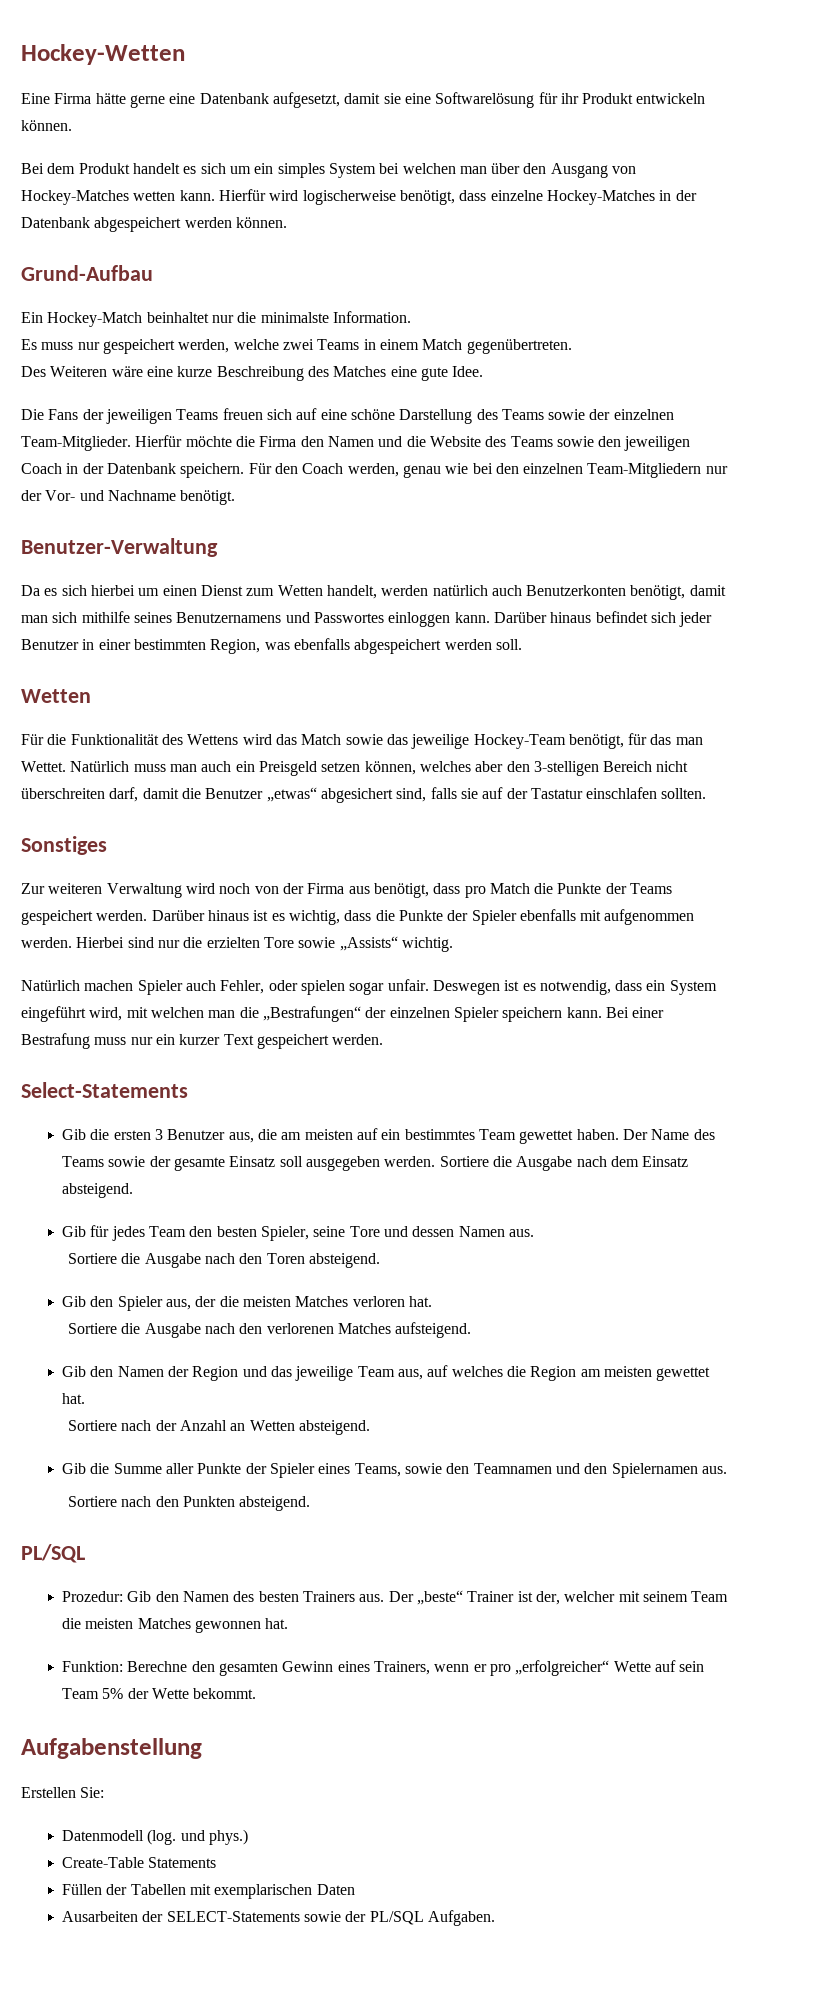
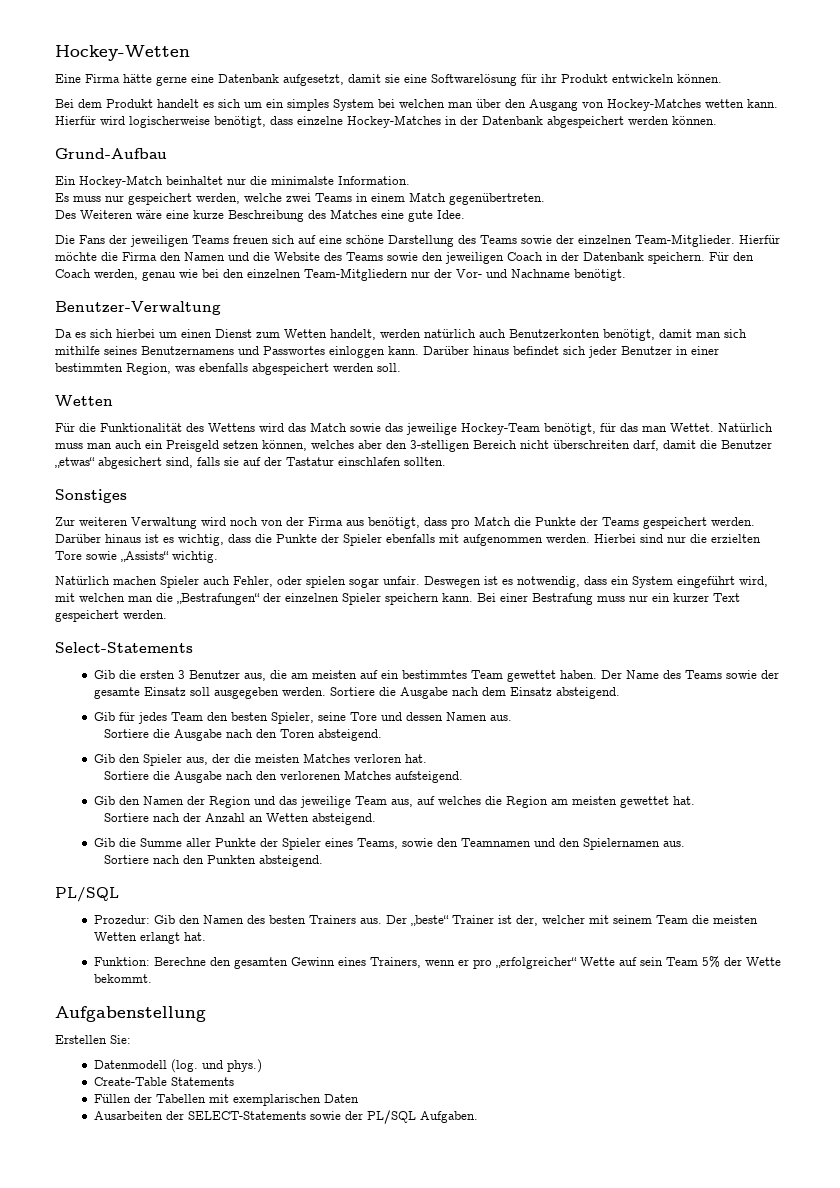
- Der „beste“ Trainer ist der, welcher mit seinem Team die meisten Matches gewonnen hat.
+ Der „beste“ Trainer ist der, welcher mit seinem Team die meisten Wetten erlangt hat.

